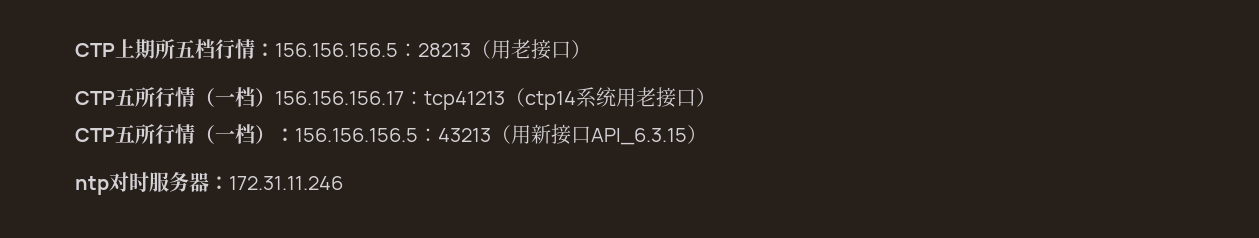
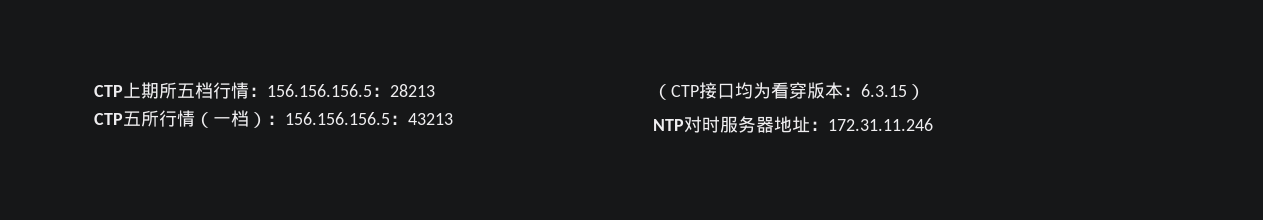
- CTP上期所五档行情：156.156.156.5：28213（用老接口）
- CTP五所行情（一档）156.156.156.17：tcp41213（ctp14系统用老接口）
+ CTP上期所五档行情：156.156.156.5：28213
- CTP五所行情（一档）：156.156.156.5：43213（用新接口API_6.3.15）
- ntp对时服务器：172.31.11.246
+ CTP五所行情（一档）：156.156.156.5：43213
+ （CTP接口均为看穿版本：6.3.15）
+ NTP对时服务器地址：172.31.11.246

